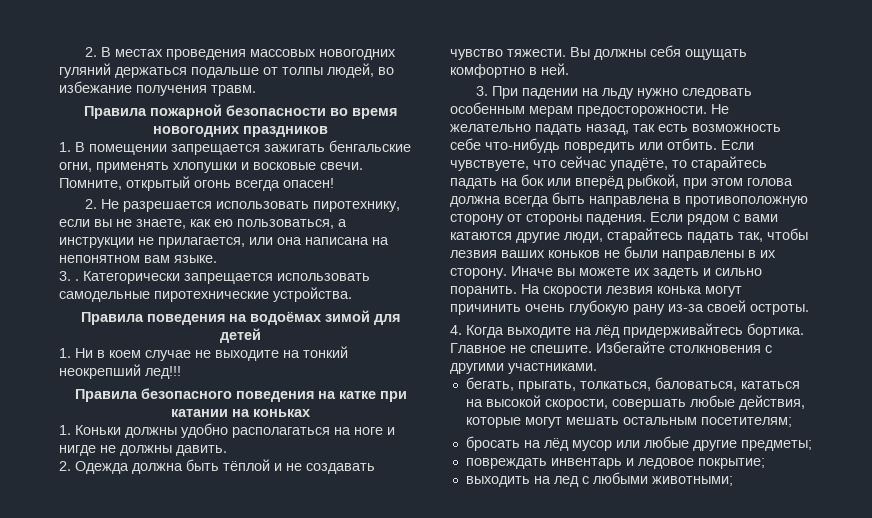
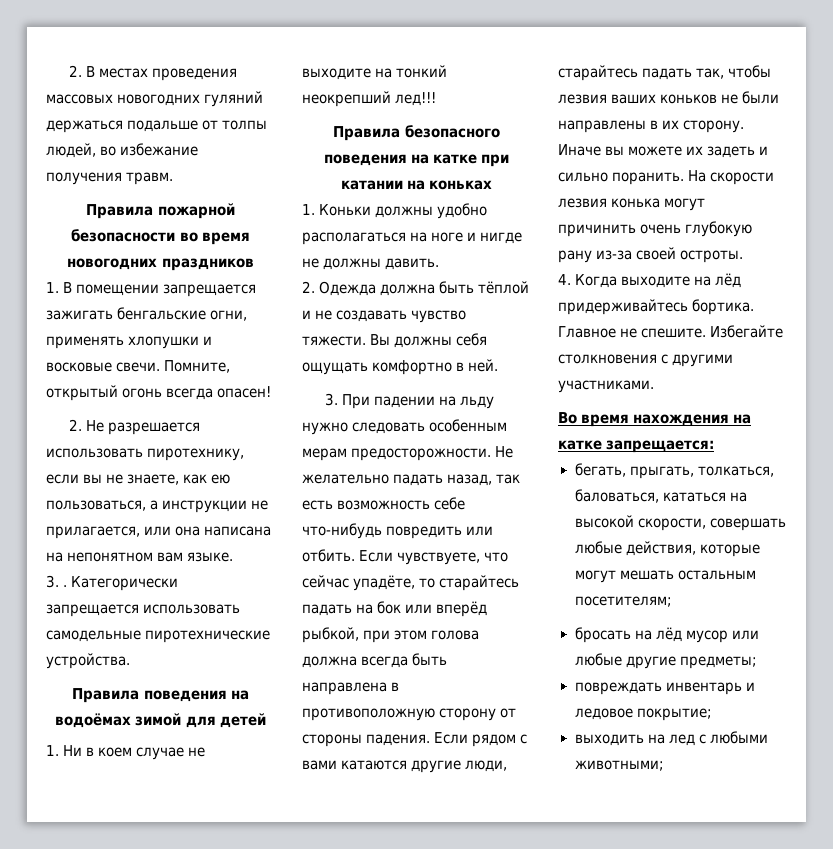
+ Во время нахождения на катке запрещается:

